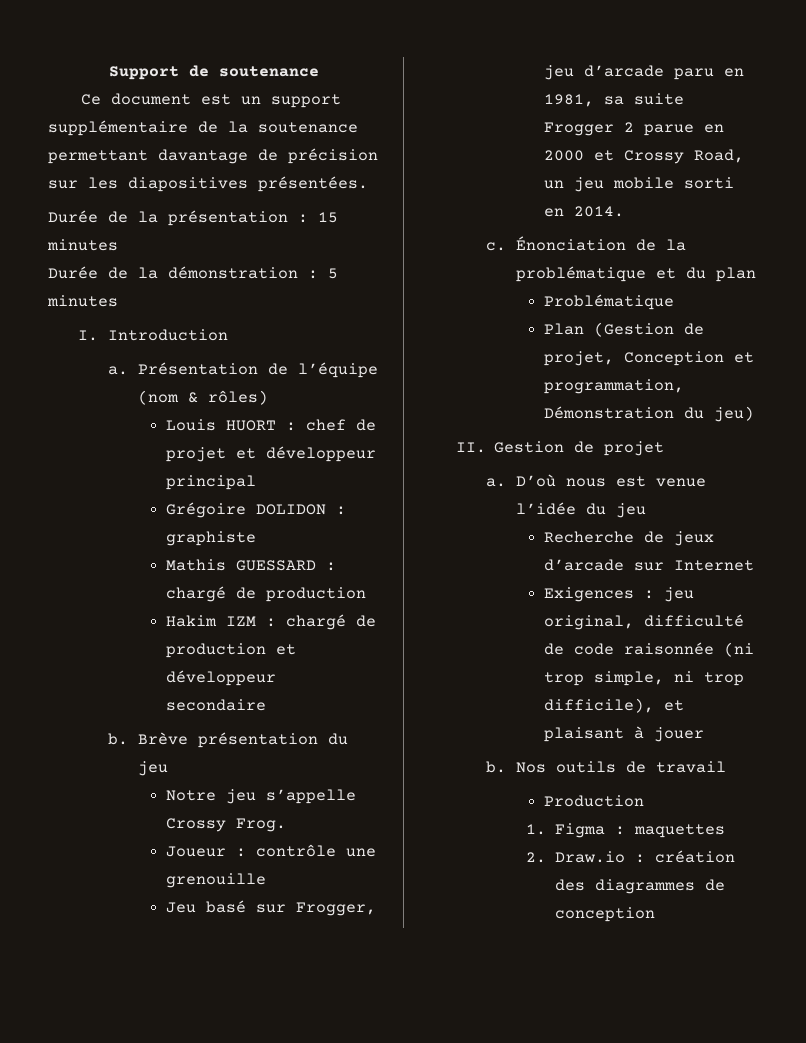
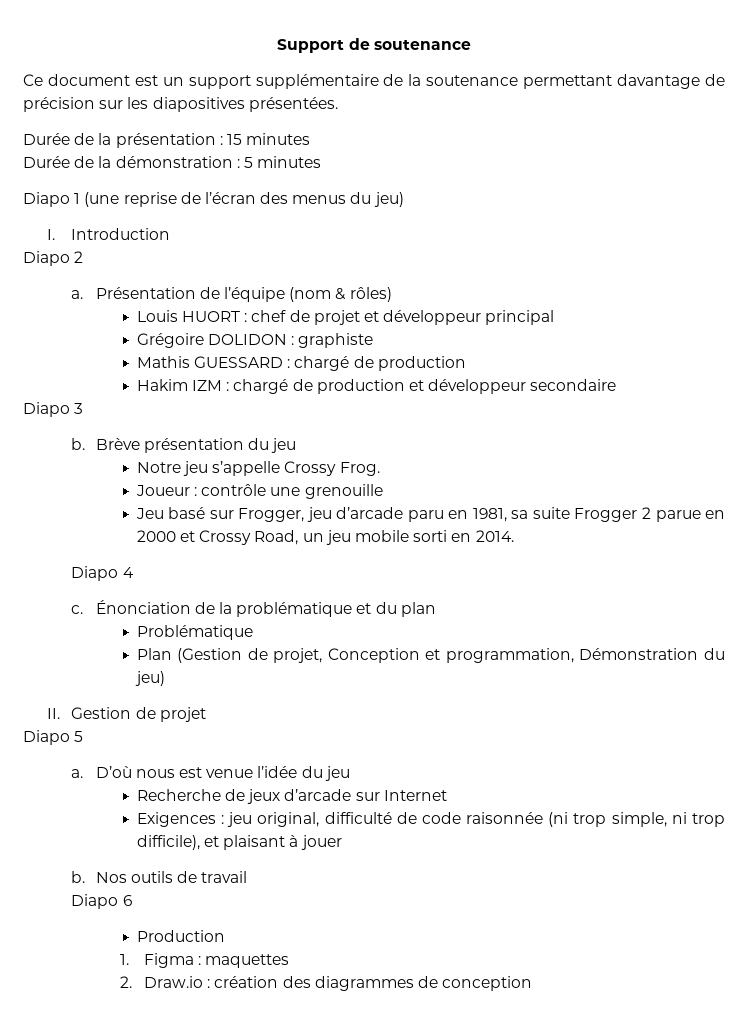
+ Diapo 1 (une reprise de l’écran des menus du jeu)
+ Diapo 2
+ Diapo 3
+ Diapo 4
+ Diapo 5
+ Diapo 6

